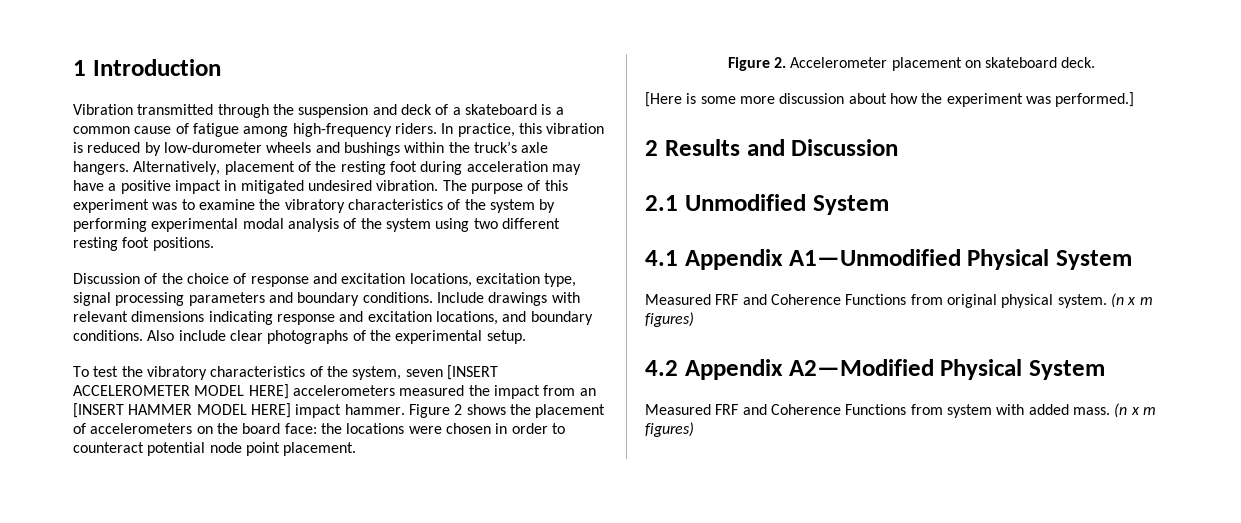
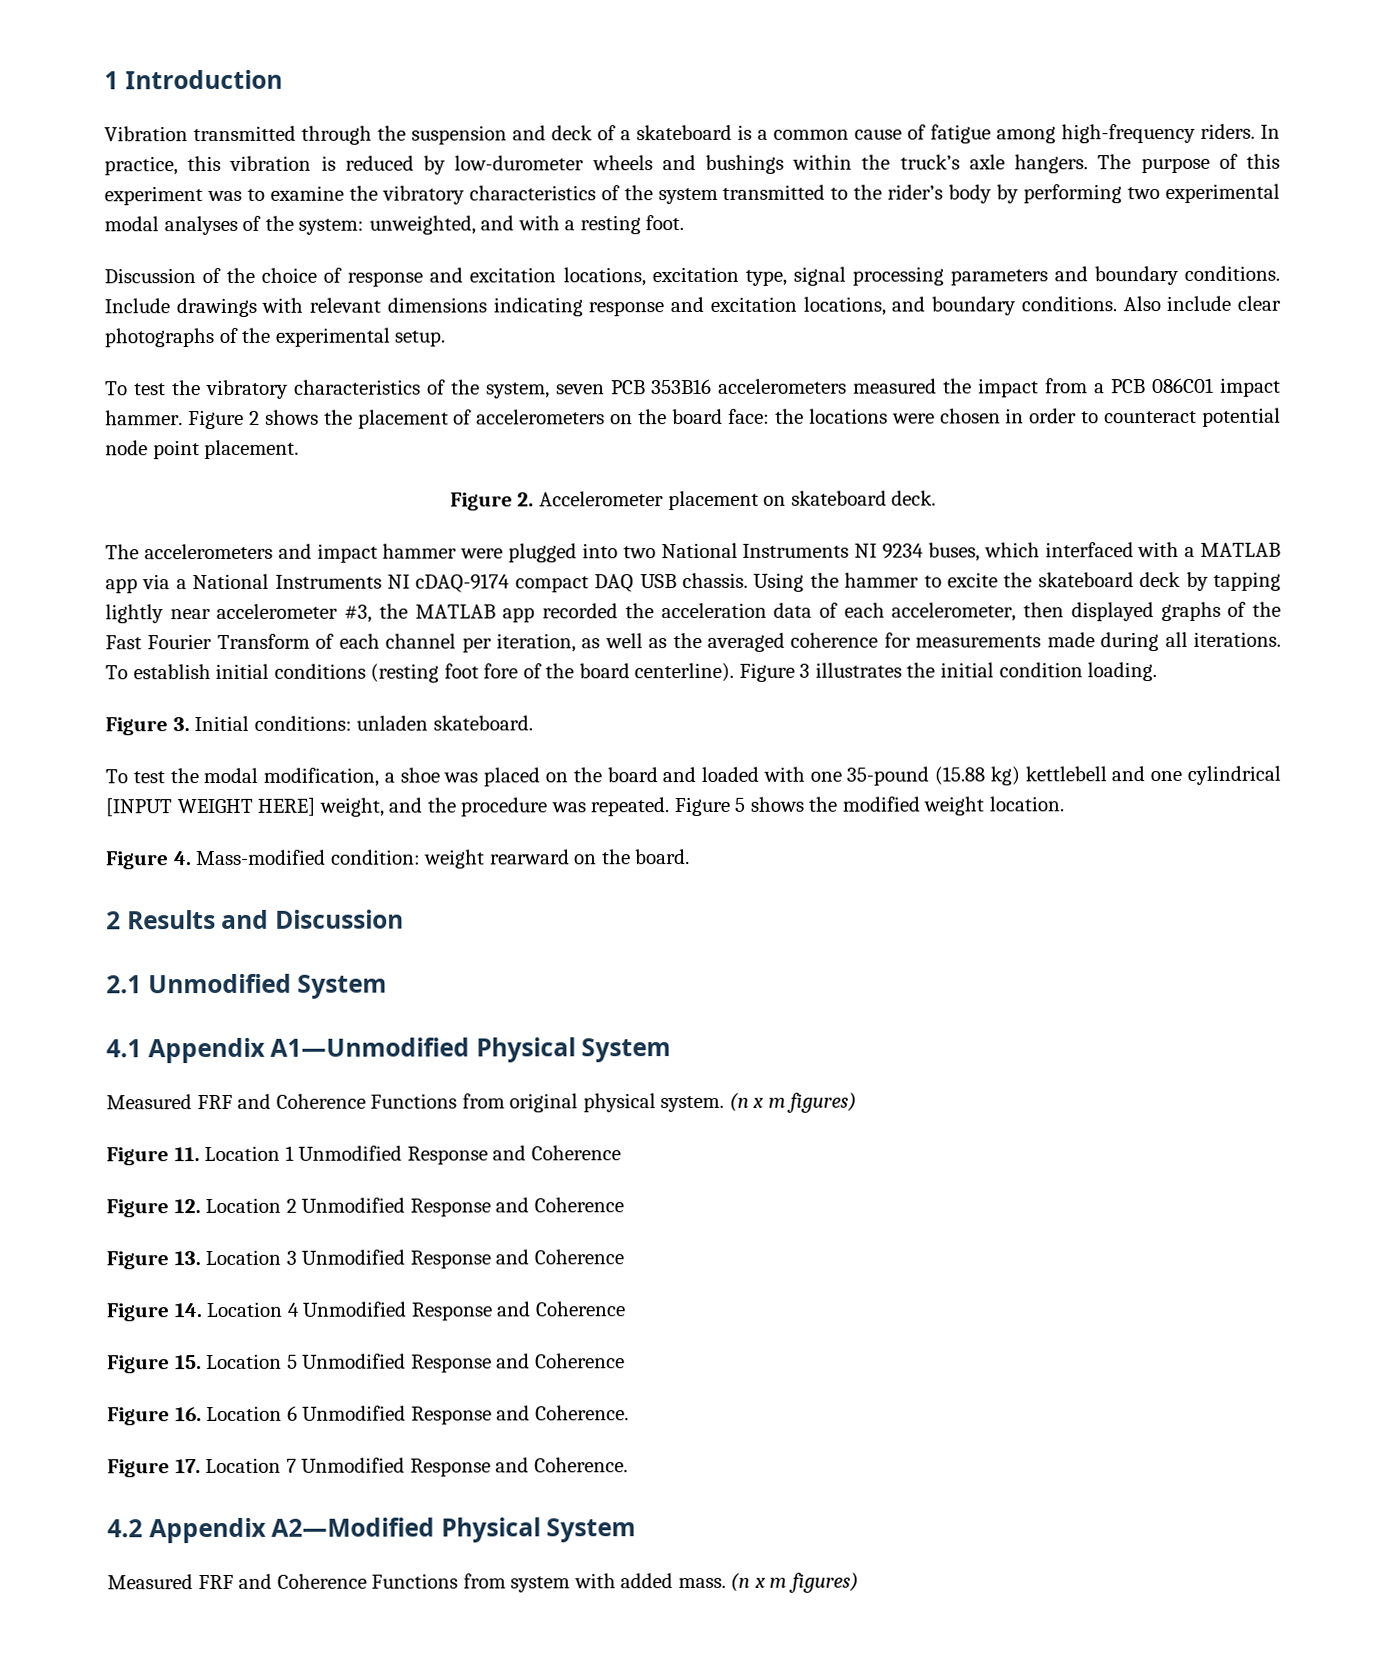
- Alternatively, placement of the resting foot during acceleration may have a positive impact in mitigated undesired vibration.
- The purpose of this experiment was to examine the vibratory characteristics of the system by performing experimental modal analysis of the system using two different resting foot positions.
+ The purpose of this experiment was to examine the vibratory characteristics of the system transmitted to the rider’s body by performing two experimental modal analyses of the system: unweighted, and with a resting foot.
- To test the vibratory characteristics of the system, seven [INSERT ACCELEROMETER MODEL HERE] accelerometers measured the impact from an [INSERT HAMMER MODEL HERE] impact hammer.
+ To test the vibratory characteristics of the system, seven PCB 353B16 accelerometers measured the impact from a PCB 086C01 impact hammer.
- [Here is some more discussion about how the experiment was performed.]
+ The accelerometers and impact hammer were plugged into two National Instruments NI 9234 buses, which interfaced with a MATLAB app via a National Instruments NI cDAQ-9174 compact DAQ USB chassis. Using the hammer to excite the skateboard deck by tapping lightly near accelerometer #3, the MATLAB app recorded the acceleration data of each accelerometer, then displayed graphs of the Fast Fourier Transform of each channel per iteration, as well as the averaged coherence for measurements made during all iterations. To establish initial conditions (resting foot fore of the board centerline). Figure 3 illustrates the initial condition loading.
+ Figure 3. Initial conditions: unladen skateboard.
+ To test the modal modification, a shoe was placed on the board and loaded with one 35-pound (15.88 kg) kettlebell and one cylindrical [INPUT WEIGHT HERE] weight, and the procedure was repeated. Figure 5 shows the modified weight location.
+ Figure 4. Mass-modified condition: weight rearward on the board.
+ Figure 11. Location 1 Unmodified Response and Coherence
+ Figure 12. Location 2 Unmodified Response and Coherence
+ Figure 13. Location 3 Unmodified Response and Coherence
+ Figure 14. Location 4 Unmodified Response and Coherence
+ Figure 15. Location 5 Unmodified Response and Coherence
+ Figure 16. Location 6 Unmodified Response and Coherence.
+ Figure 17. Location 7 Unmodified Response and Coherence.

